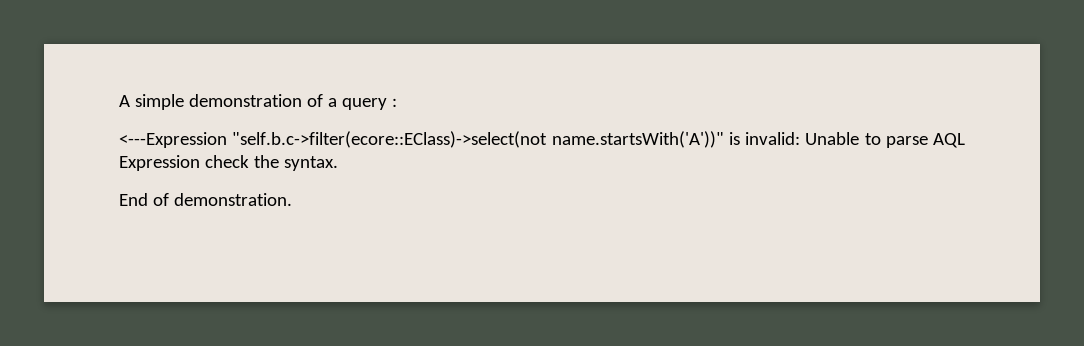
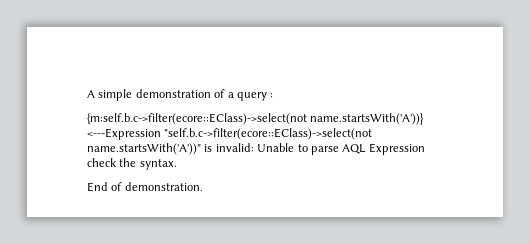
- <---Expression "self.b.c->filter(ecore::EClass)->select(not name.startsWith('A'))" is invalid: Unable to parse AQL Expression check the syntax.
+ {m:self.b.c->filter(ecore::EClass)->select(not name.startsWith('A'))} <---Expression "self.b.c->filter(ecore::EClass)->select(not name.startsWith('A'))" is invalid: Unable to parse AQL Expression check the syntax.

